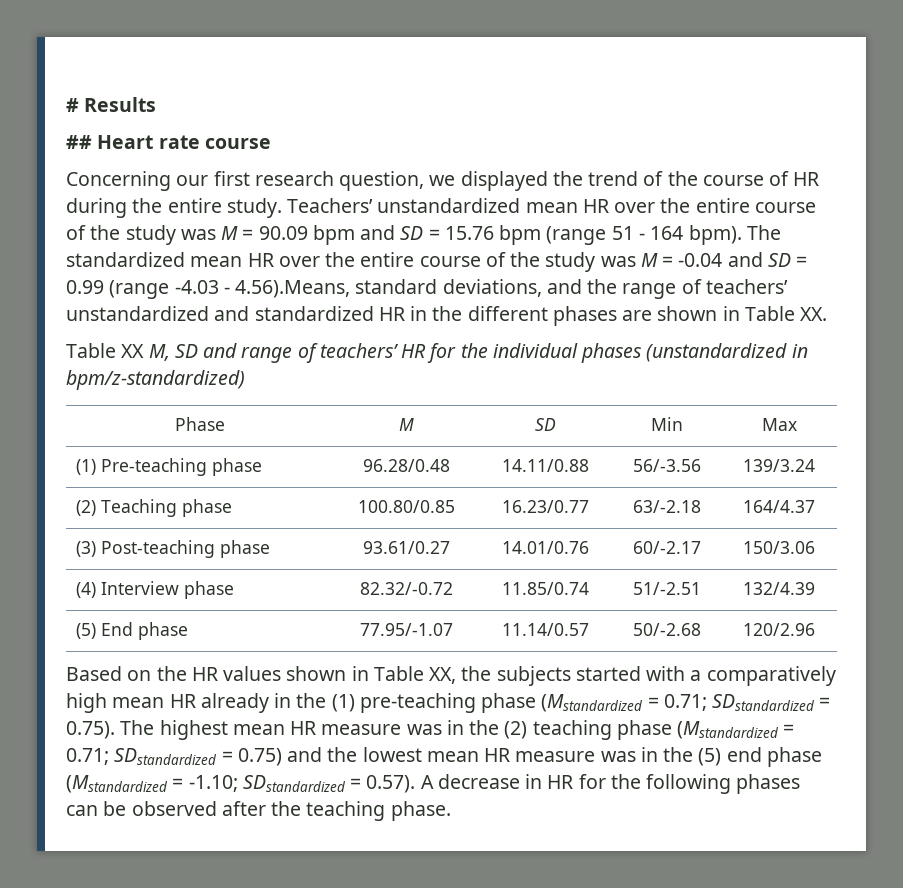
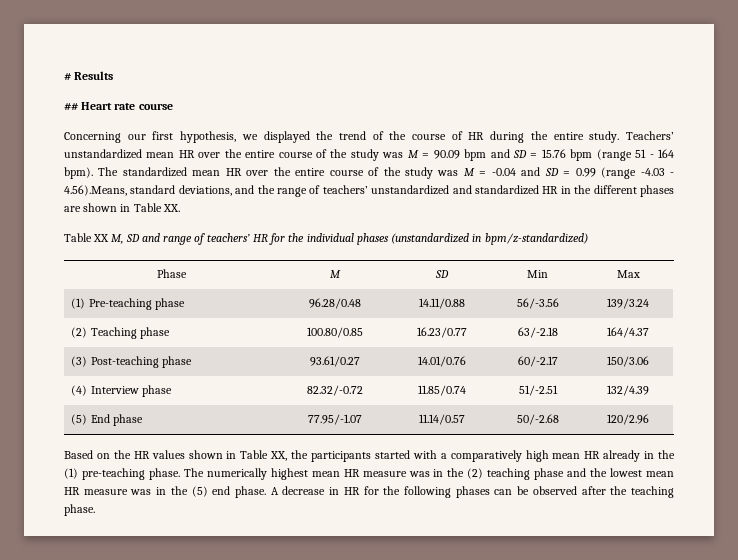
- Concerning our first research question, we displayed the trend of the course of HR during the entire study.
+ Concerning our first hypothesis, we displayed the trend of the course of HR during the entire study.
- Based on the HR values shown in Table XX, the subjects started with a comparatively high mean HR already in the (1) pre-teaching phase (Mstandardized = 0.71; SDstandardized = 0.75). The highest mean HR measure was in the (2) teaching phase (Mstandardized = 0.71; SDstandardized = 0.75) and the lowest mean HR measure was in the (5) end phase (Mstandardized = -1.10; SDstandardized = 0.57). A decrease in HR for the following phases can be observed after the teaching phase.
+ Based on the HR values shown in Table XX, the participants started with a comparatively high mean HR already in the (1) pre-teaching phase. The numerically highest mean HR measure was in the (2) teaching phase and the lowest mean HR measure was in the (5) end phase. A decrease in HR for the following phases can be observed after the teaching phase.

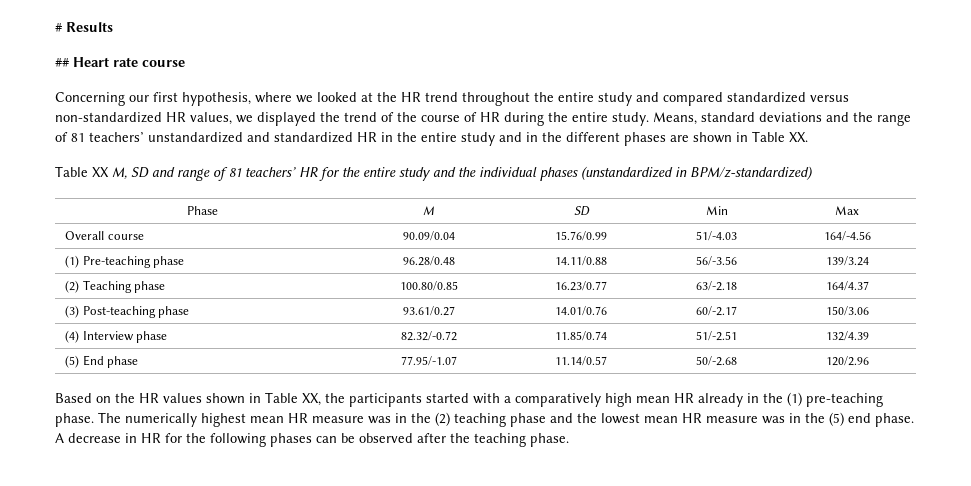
- Concerning our first hypothesis, we displayed the trend of the course of HR during the entire study.
+ Concerning our first hypothesis, where we looked at the HR trend throughout the entire study and compared standardized versus non-standardized HR values, we displayed the trend of the course of HR during the entire study.
- Teachers’ unstandardized mean HR over the entire course of the study was M = 90.09 bpm and SD = 15.76 bpm (range 51 - 164 bpm). The standardized mean HR over the entire course of the study was M = -0.04 and SD = 0.99 (range -4.03 - 4.56).Means, standard deviations, and the range of teachers’ unstandardized and standardized HR in the different phases are shown in Table XX.
+ Means, standard deviations and the range of 81 teachers’ unstandardized and standardized HR in the entire study and in the different phases are shown in Table XX.
- Table XX M, SD and range of teachers’ HR for the individual phases (unstandardized in bpm/z-standardized)
+ Table XX M, SD and range of 81 teachers’ HR for the entire study and the individual phases (unstandardized in BPM/z-standardized)
+ Overall course | 90.09/0.04 | 15.76/0.99 | 51/-4.03 | 164/-4.56

